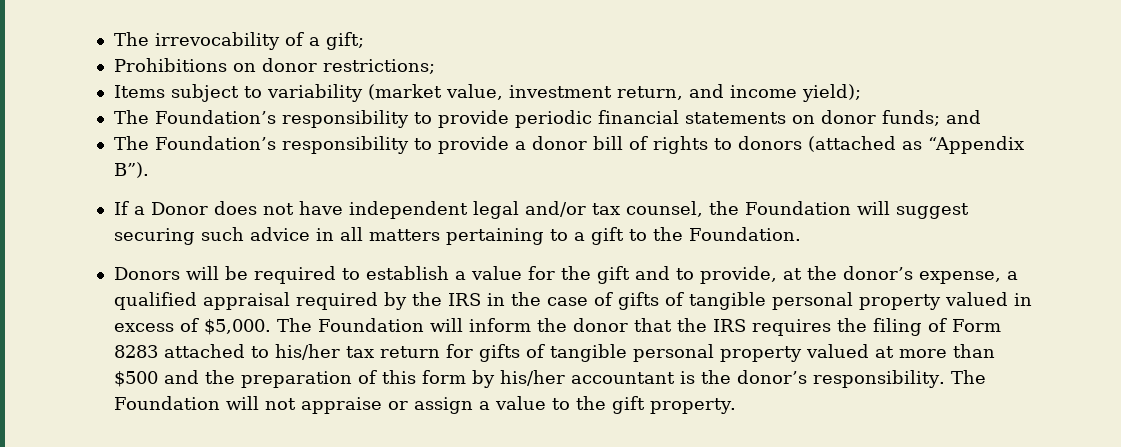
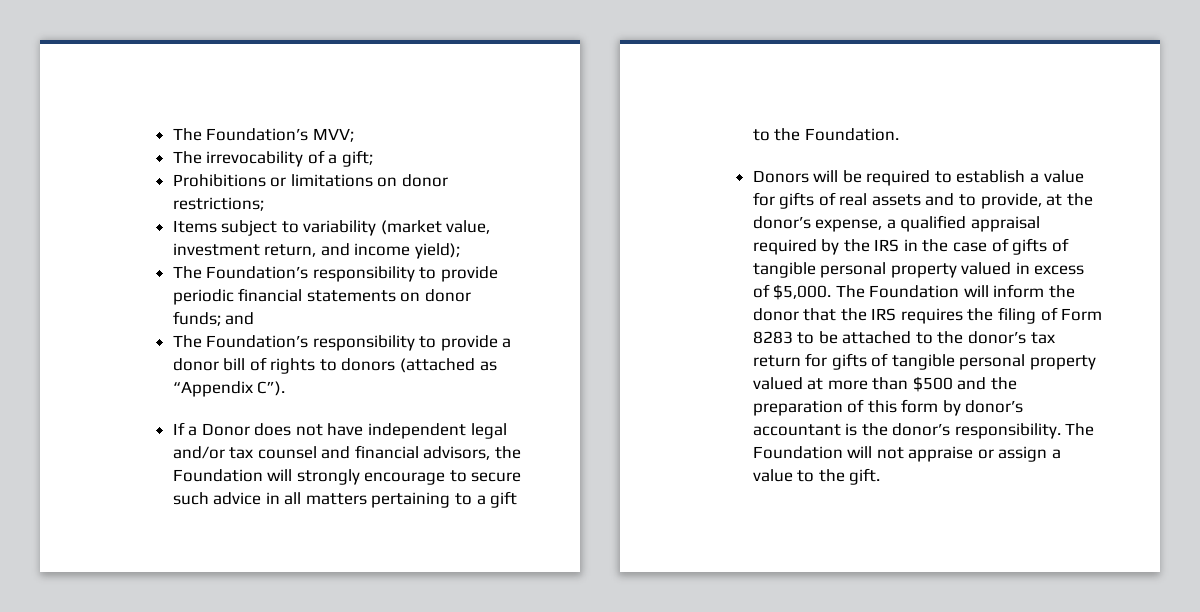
+ The Foundation’s MVV;
- Prohibitions on donor restrictions;
+ Prohibitions or limitations on donor restrictions;
- The Foundation’s responsibility to provide a donor bill of rights to donors (attached as “Appendix B”).
+ The Foundation’s responsibility to provide a donor bill of rights to donors (attached as “Appendix C”).
- If a Donor does not have independent legal and/or tax counsel, the Foundation will suggest securing such advice in all matters pertaining to a gift to the Foundation.
+ If a Donor does not have independent legal and/or tax counsel and financial advisors, the Foundation will strongly encourage to secure such advice in all matters pertaining to a gift to the Foundation.
- Donors will be required to establish a value for the gift and to provide, at the donor’s expense, a qualified appraisal required by the IRS in the case of gifts of tangible personal property valued in excess of $5,000.
+ Donors will be required to establish a value for gifts of real assets and to provide, at the donor’s expense, a qualified appraisal required by the IRS in the case of gifts of tangible personal property valued in excess of $5,000.
- The Foundation will inform the donor that the IRS requires the filing of Form 8283 attached to his/her tax return for gifts of tangible personal property valued at more than $500 and the preparation of this form by his/her accountant is the donor’s responsibility.
+ The Foundation will inform the donor that the IRS requires the filing of Form 8283 to be attached to the donor’s tax return for gifts of tangible personal property valued at more than $500 and the preparation of this form by donor’s accountant is the donor’s responsibility.
- The Foundation will not appraise or assign a value to the gift property.
+ The Foundation will not appraise or assign a value to the gift.

